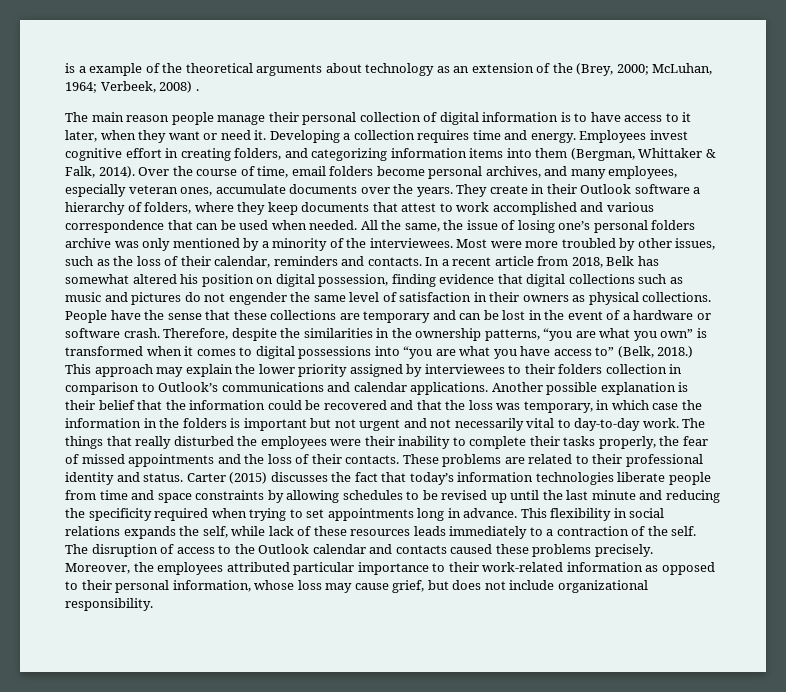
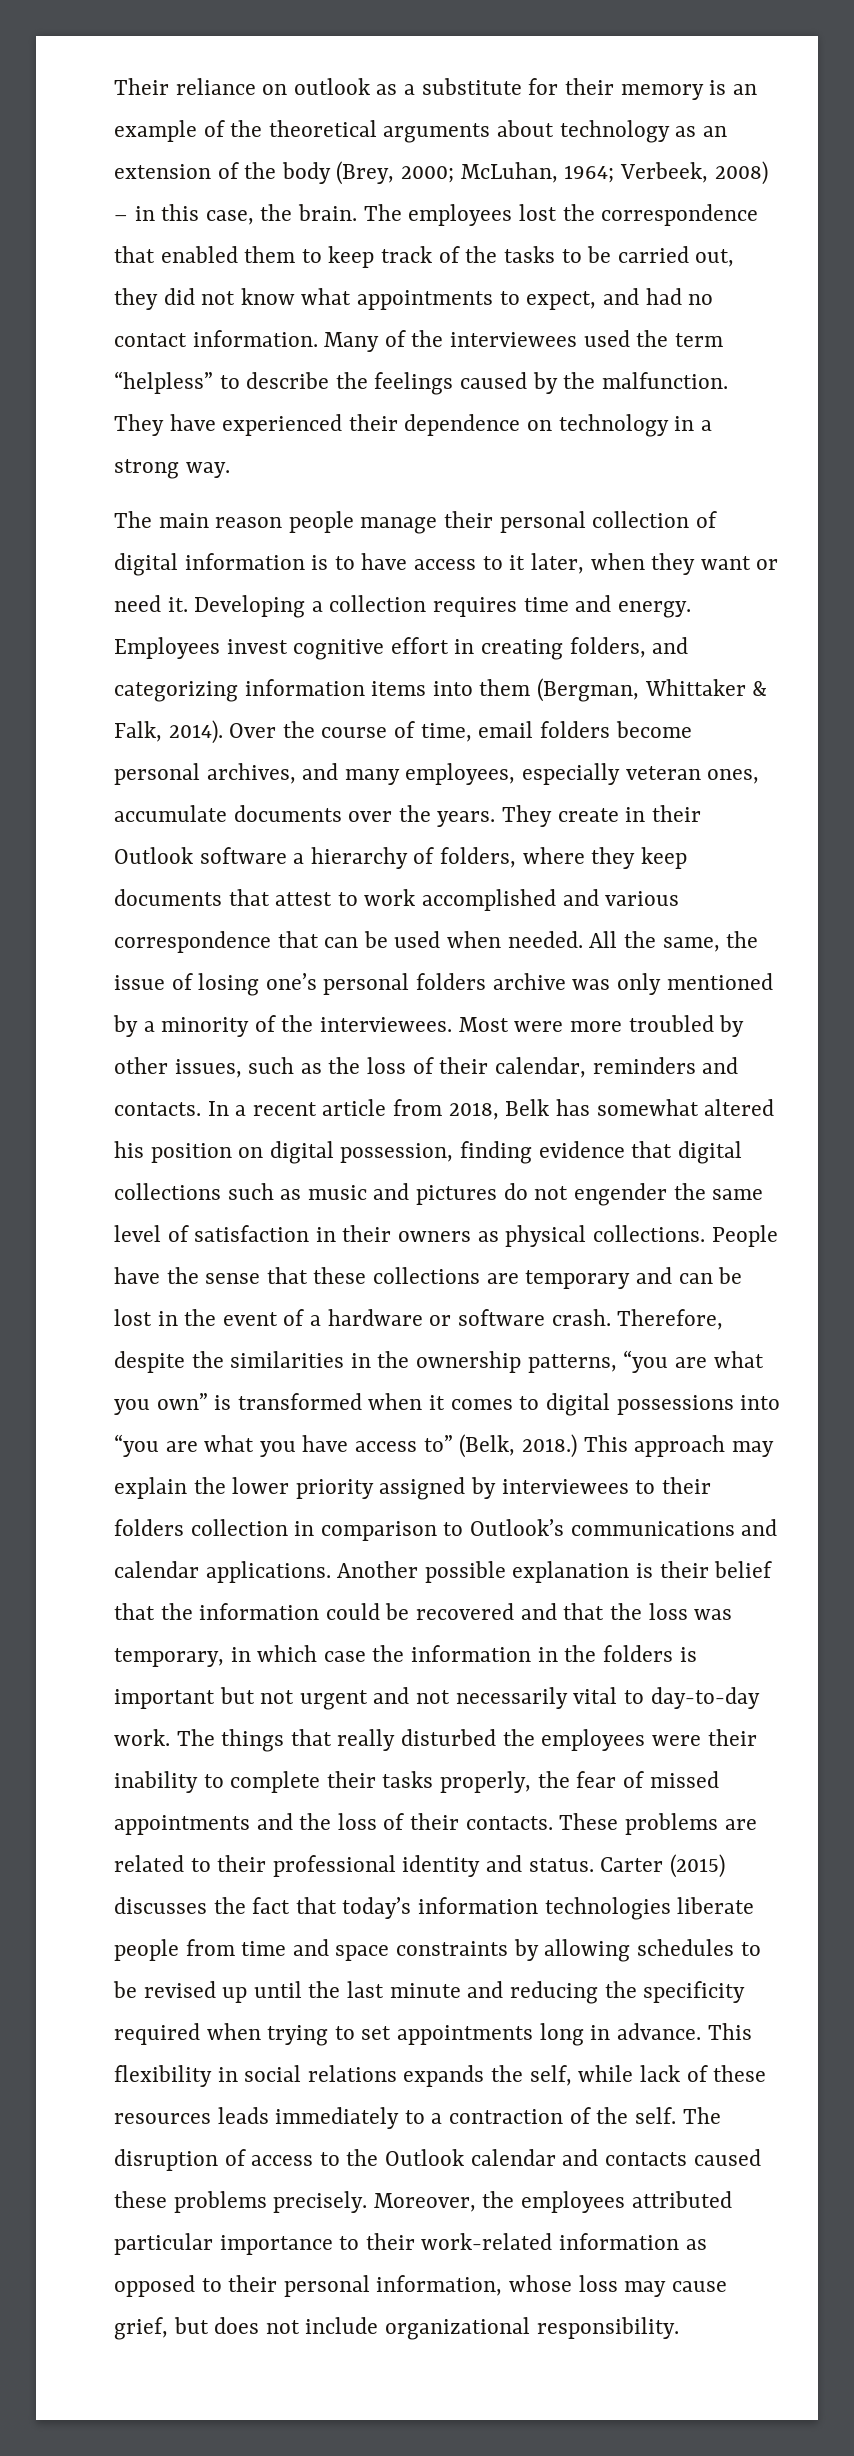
- is a example of the theoretical arguments about technology as an extension of the (Brey, 2000; McLuhan, 1964; Verbeek, 2008) .
+ Their reliance on outlook as a substitute for their memory is an example of the theoretical arguments about technology as an extension of the body (Brey, 2000; McLuhan, 1964; Verbeek, 2008) – in this case, the brain. The employees lost the correspondence that enabled them to keep track of the tasks to be carried out, they did not know what appointments to expect, and had no contact information. Many of the interviewees used the term “helpless” to describe the feelings caused by the malfunction. They have experienced their dependence on technology in a strong way.

